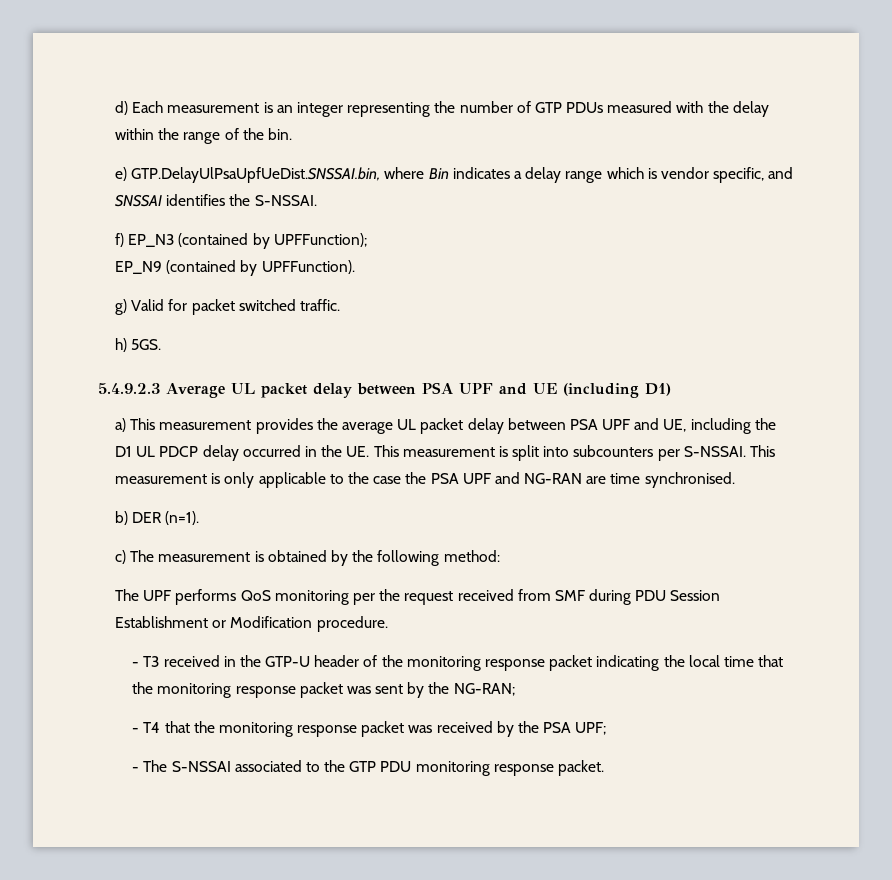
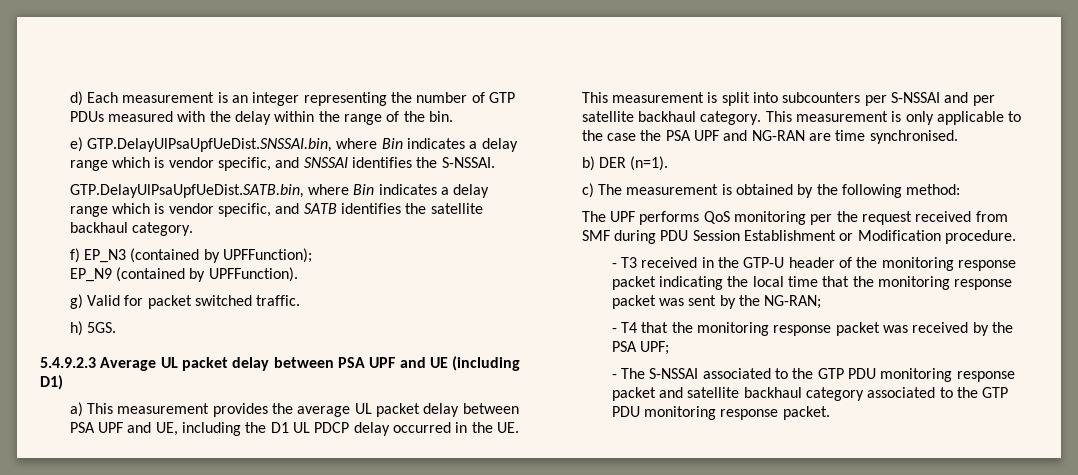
+ GTP.DelayUlPsaUpfUeDist.SATB.bin, where Bin indicates a delay range which is vendor specific, and SATB identifies the satellite backhaul category.
- a) This measurement provides the average UL packet delay between PSA UPF and UE, including the D1 UL PDCP delay occurred in the UE. This measurement is split into subcounters per S-NSSAI.
+ a) This measurement provides the average UL packet delay between PSA UPF and UE, including the D1 UL PDCP delay occurred in the UE. This measurement is split into subcounters per S-NSSAI and per satellite backhaul category.
- - The S-NSSAI associated to the GTP PDU monitoring response packet.
+ - The S-NSSAI associated to the GTP PDU monitoring response packet and satellite backhaul category associated to the GTP PDU monitoring response packet.

